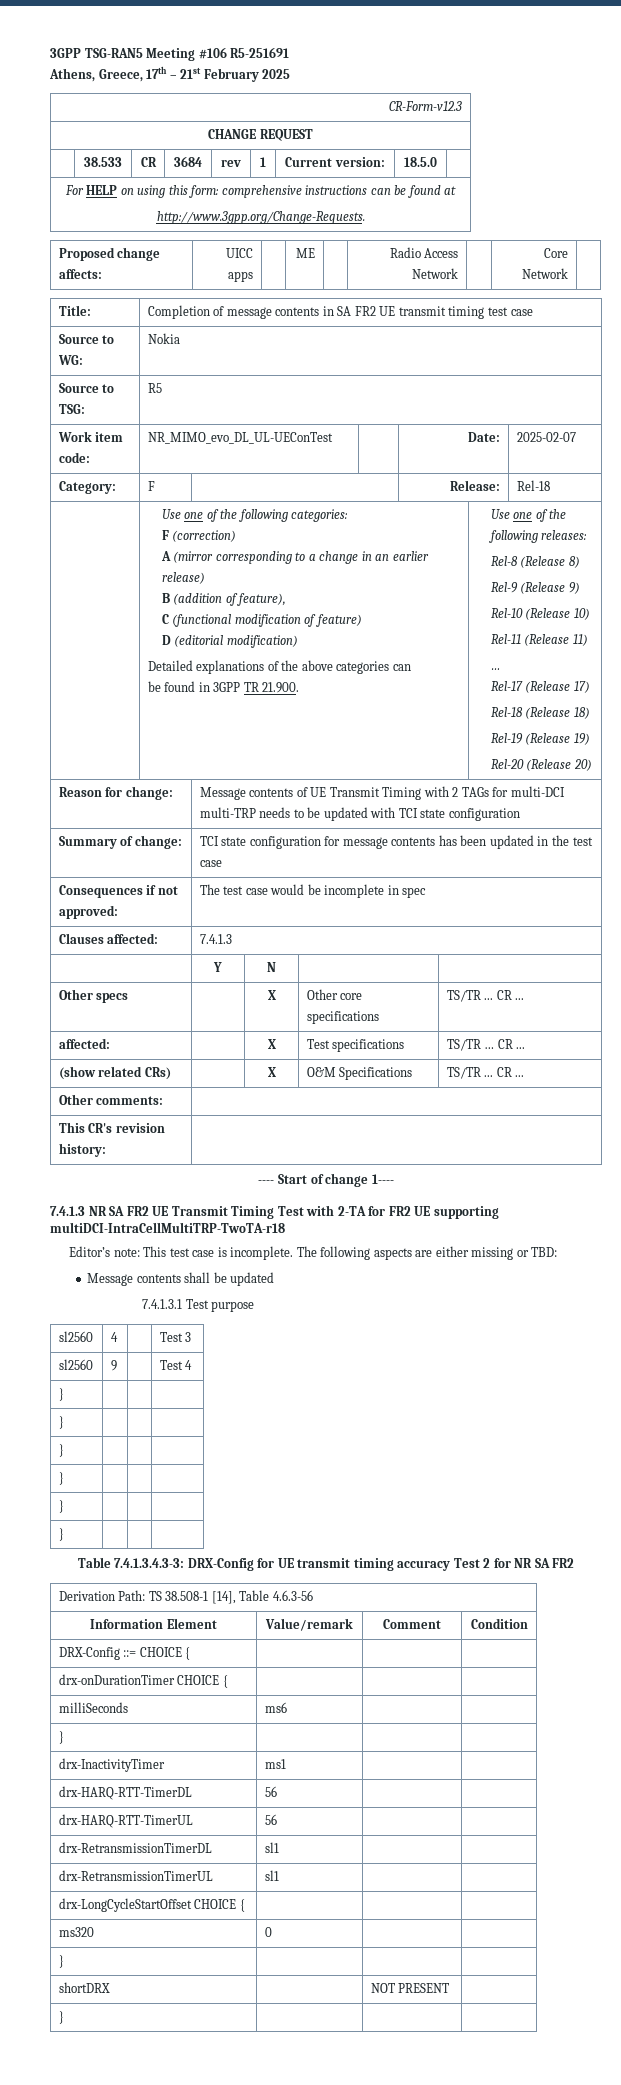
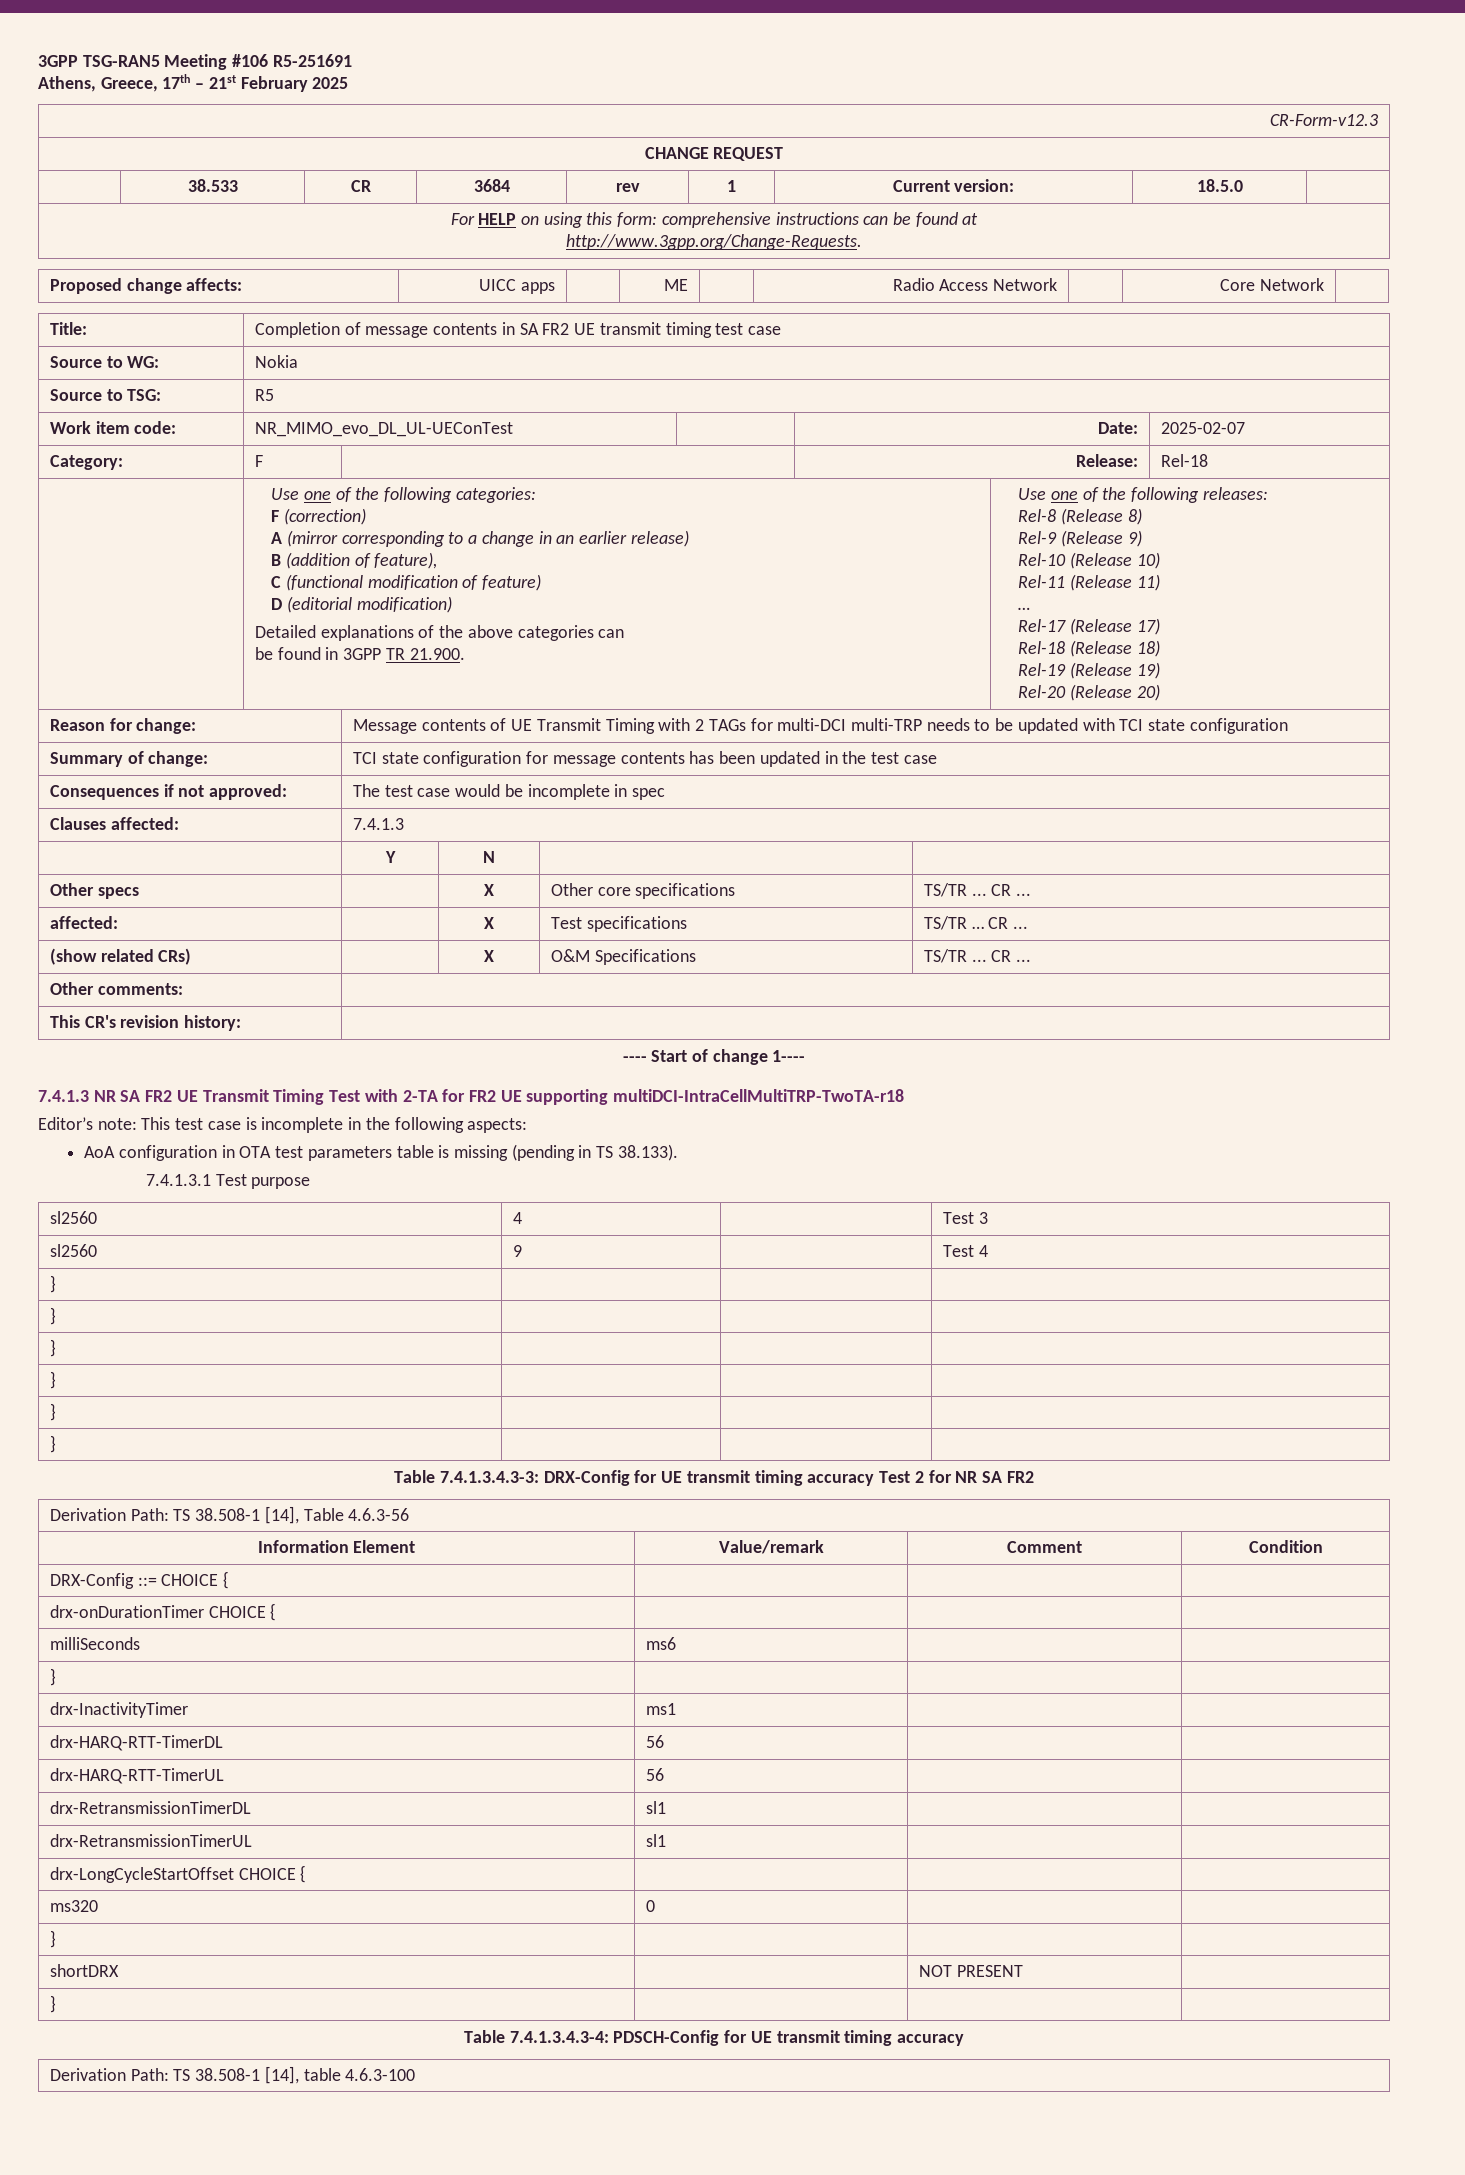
- Editor’s note: This test case is incomplete. The following aspects are either missing or TBD:
- Message contents shall be updated
+ Editor’s note: This test case is incomplete in the following aspects:
+ AoA configuration in OTA test parameters table is missing (pending in TS 38.133).
+ Table 7.4.1.3.4.3-4: PDSCH-Config for UE transmit timing accuracy
+ Derivation Path: TS 38.508-1 [14], table 4.6.3-100

